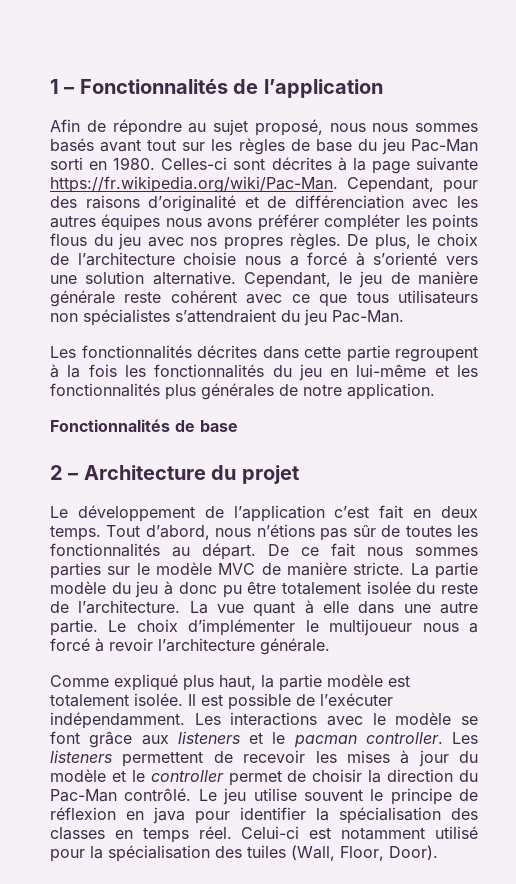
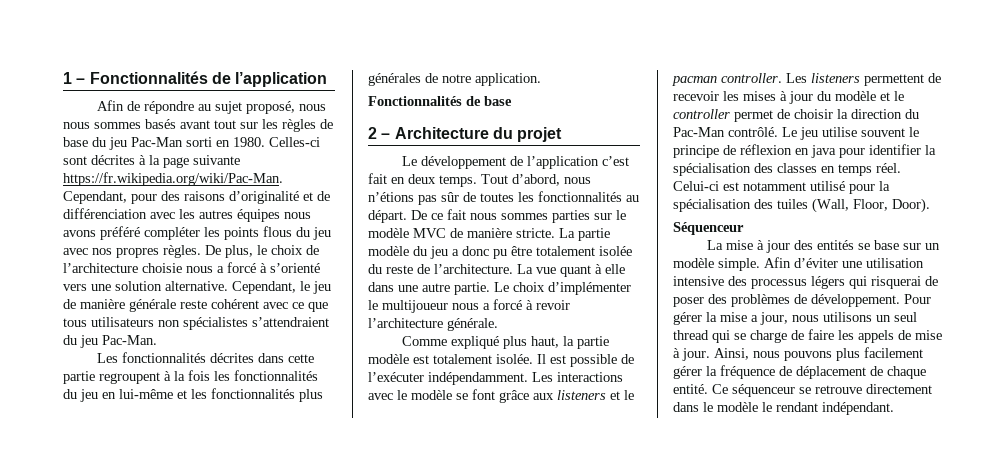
- Celles-ci sont décrites à la page suivante https://fr.wikipedia.org/wiki/Pac-Man. Cependant, pour des raisons d’originalité et de différenciation avec les autres équipes nous avons préférer compléter les points flous du jeu avec nos propres règles.
+ Celles-ci sont décrites à la page suivante https://fr.wikipedia.org/wiki/Pac-Man. Cependant, pour des raisons d’originalité et de différenciation avec les autres équipes nous avons préféré compléter les points flous du jeu avec nos propres règles.
- La partie modèle du jeu à donc pu être totalement isolée du reste de l’architecture.
+ La partie modèle du jeu a donc pu être totalement isolée du reste de l’architecture.
+ Séquenceur
+ La mise à jour des entités se base sur un modèle simple. Afin d’éviter une utilisation intensive des processus légers qui risquerai de poser des problèmes de développement. Pour gérer la mise a jour, nous utilisons un seul thread qui se charge de faire les appels de mise à jour. Ainsi, nous pouvons plus facilement gérer la fréquence de déplacement de chaque entité. Ce séquenceur se retrouve directement dans le modèle le rendant indépendant.

